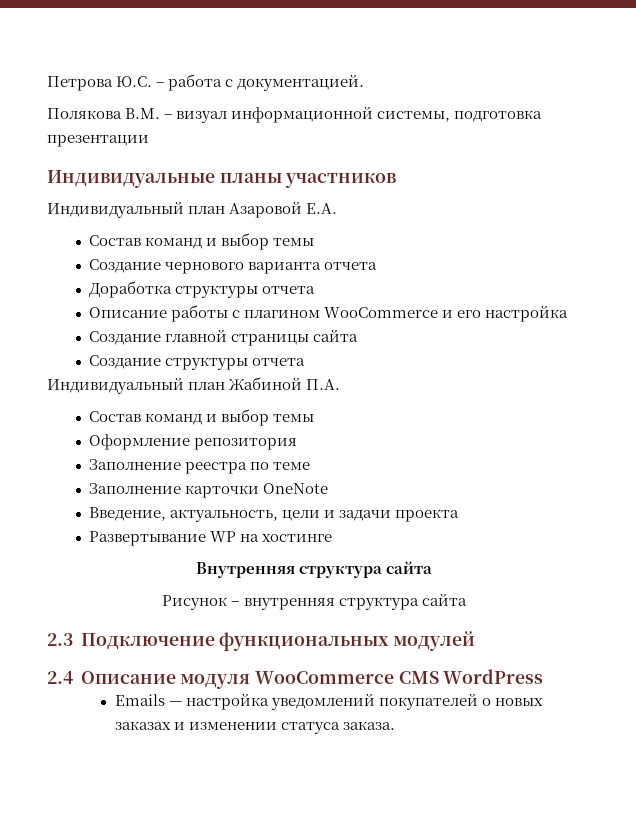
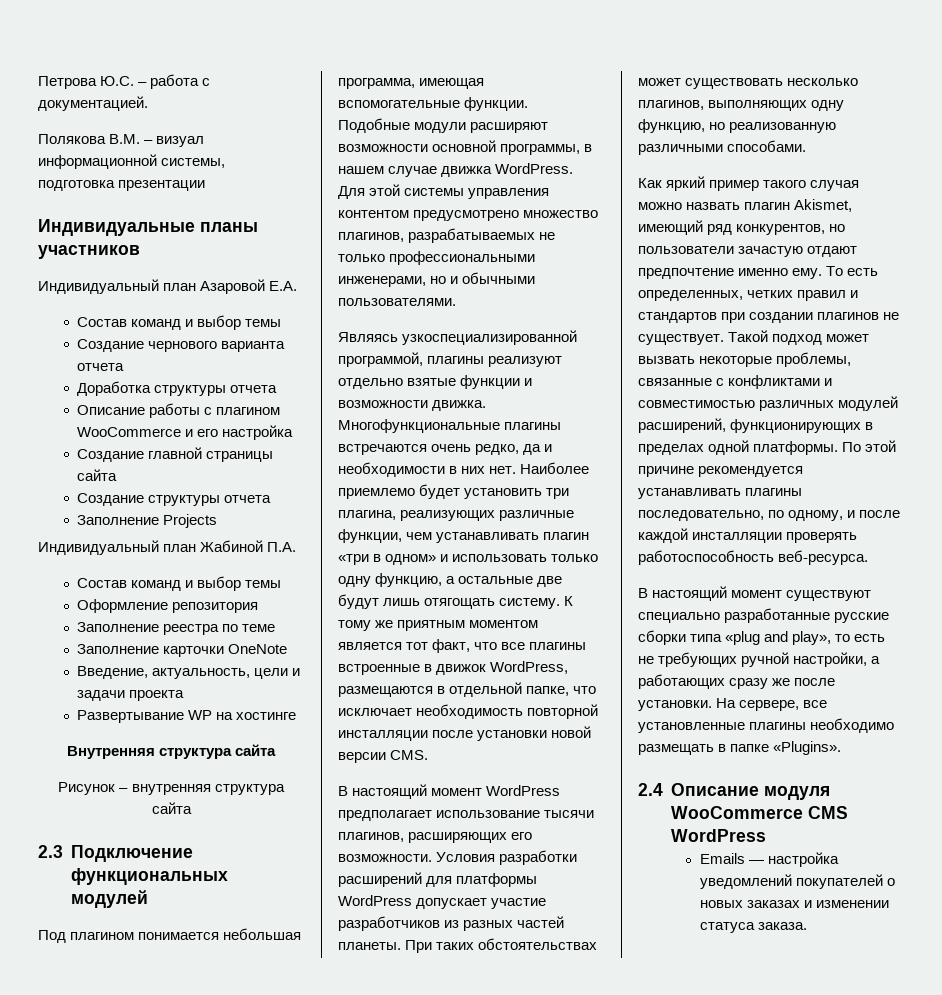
+ Заполнение Projects
+ Под плагином понимается небольшая программа, имеющая вспомогательные функции. Подобные модули расширяют возможности основной программы, в нашем случае движка WordPress. Для этой системы управления контентом предусмотрено множество плагинов, разрабатываемых не только профессиональными инженерами, но и обычными пользователями.
+ Являясь узкоспециализированной программой, плагины реализуют отдельно взятые функции и возможности движка. Многофункциональные плагины встречаются очень редко, да и необходимости в них нет. Наиболее приемлемо будет установить три плагина, реализующих различные функции, чем устанавливать плагин «три в одном» и использовать только одну функцию, а остальные две будут лишь отягощать систему. К тому же приятным моментом является тот факт, что все плагины встроенные в движок WordPress, размещаются в отдельной папке, что исключает необходимость повторной инсталляции после установки новой версии CMS.
+ В настоящий момент WordPress предполагает использование тысячи плагинов, расширяющих его возможности. Условия разработки расширений для платформы WordPress допускает участие разработчиков из разных частей планеты. При таких обстоятельствах может существовать несколько плагинов, выполняющих одну функцию, но реализованную различными способами.
+ Как яркий пример такого случая можно назвать плагин Akismet, имеющий ряд конкурентов, но пользователи зачастую отдают предпочтение именно ему. То есть определенных, четких правил и стандартов при создании плагинов не существует. Такой подход может вызвать некоторые проблемы, связанные с конфликтами и совместимостью различных модулей расширений, функционирующих в пределах одной платформы. По этой причине рекомендуется устанавливать плагины последовательно, по одному, и после каждой инсталляции проверять работоспособность веб-ресурса.
+ В настоящий момент существуют специально разработанные русские сборки типа «plug and play», то есть не требующих ручной настройки, а работающих сразу же после установки. На сервере, все установленные плагины необходимо размещать в папке «Plugins».

